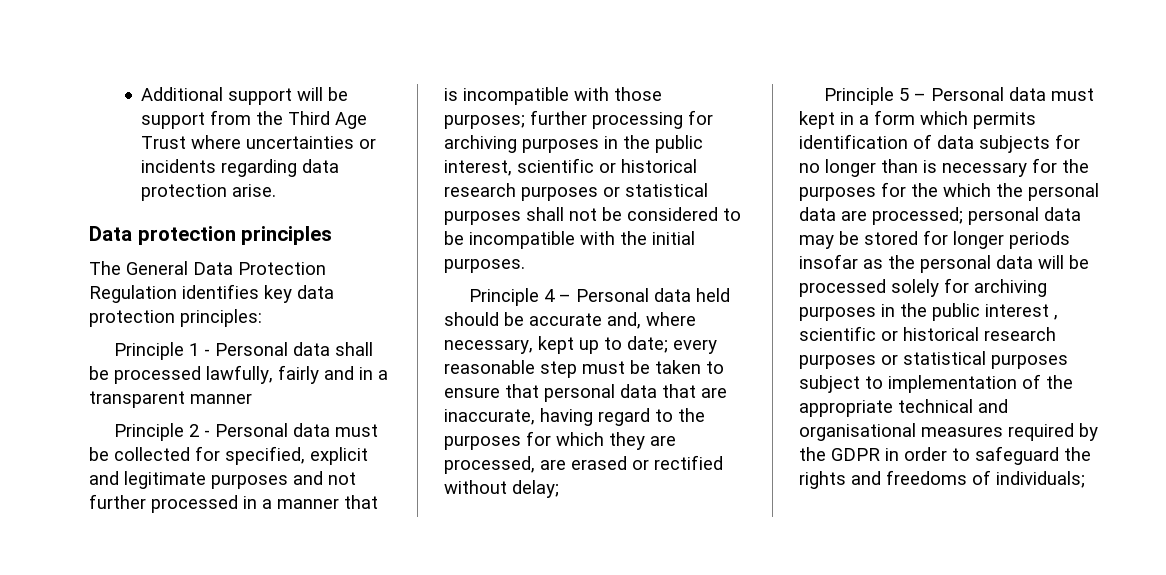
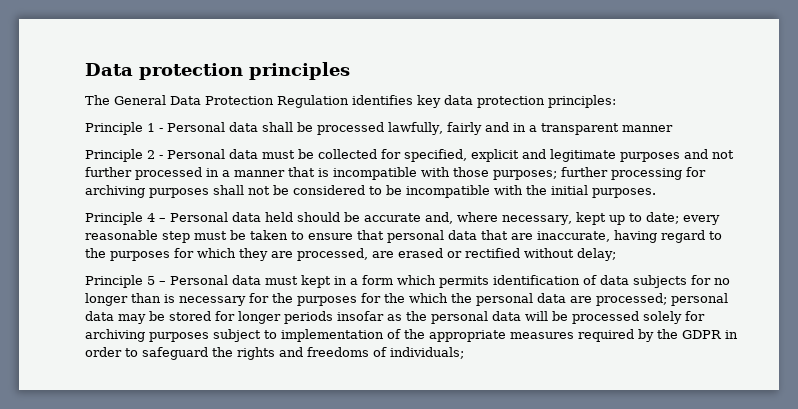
- Additional support will be support from the Third Age Trust where uncertainties or incidents regarding data protection arise.
- Principle 2 - Personal data must be collected for specified, explicit and legitimate purposes and not further processed in a manner that is incompatible with those purposes; further processing for archiving purposes in the public interest, scientific or historical research purposes or statistical purposes shall not be considered to be incompatible with the initial purposes.
+ Principle 2 - Personal data must be collected for specified, explicit and legitimate purposes and not further processed in a manner that is incompatible with those purposes; further processing for archiving purposes shall not be considered to be incompatible with the initial purposes.
- personal data may be stored for longer periods insofar as the personal data will be processed solely for archiving purposes in the public interest , scientific or historical research purposes or statistical purposes subject to implementation of the appropriate technical and organisational measures required by the GDPR in order to safeguard the rights and freedoms of individuals;
+ personal data may be stored for longer periods insofar as the personal data will be processed solely for archiving purposes subject to implementation of the appropriate measures required by the GDPR in order to safeguard the rights and freedoms of individuals;

